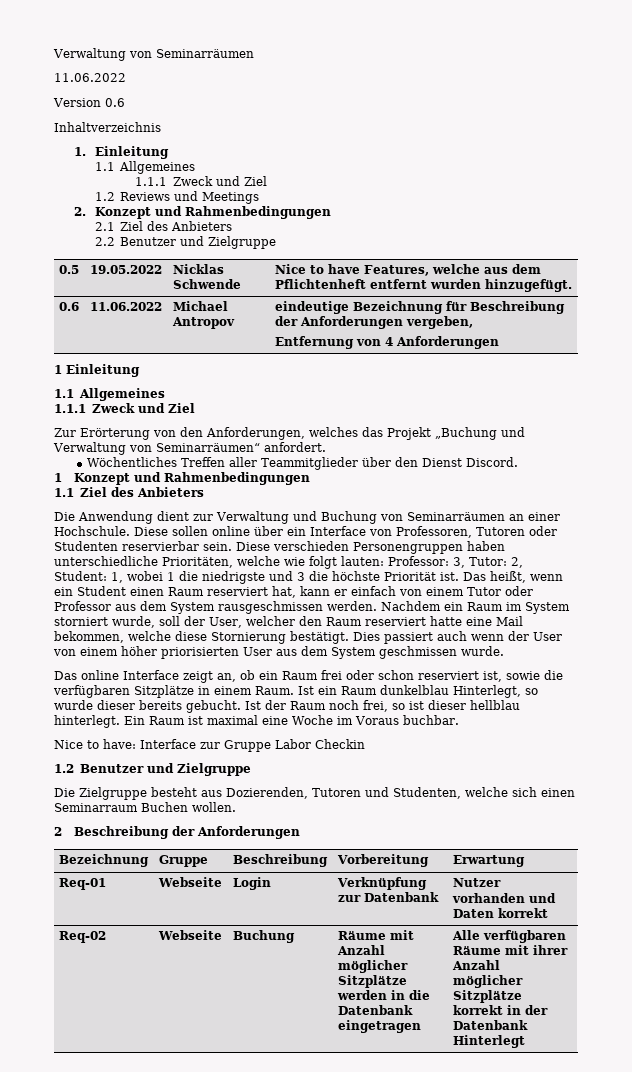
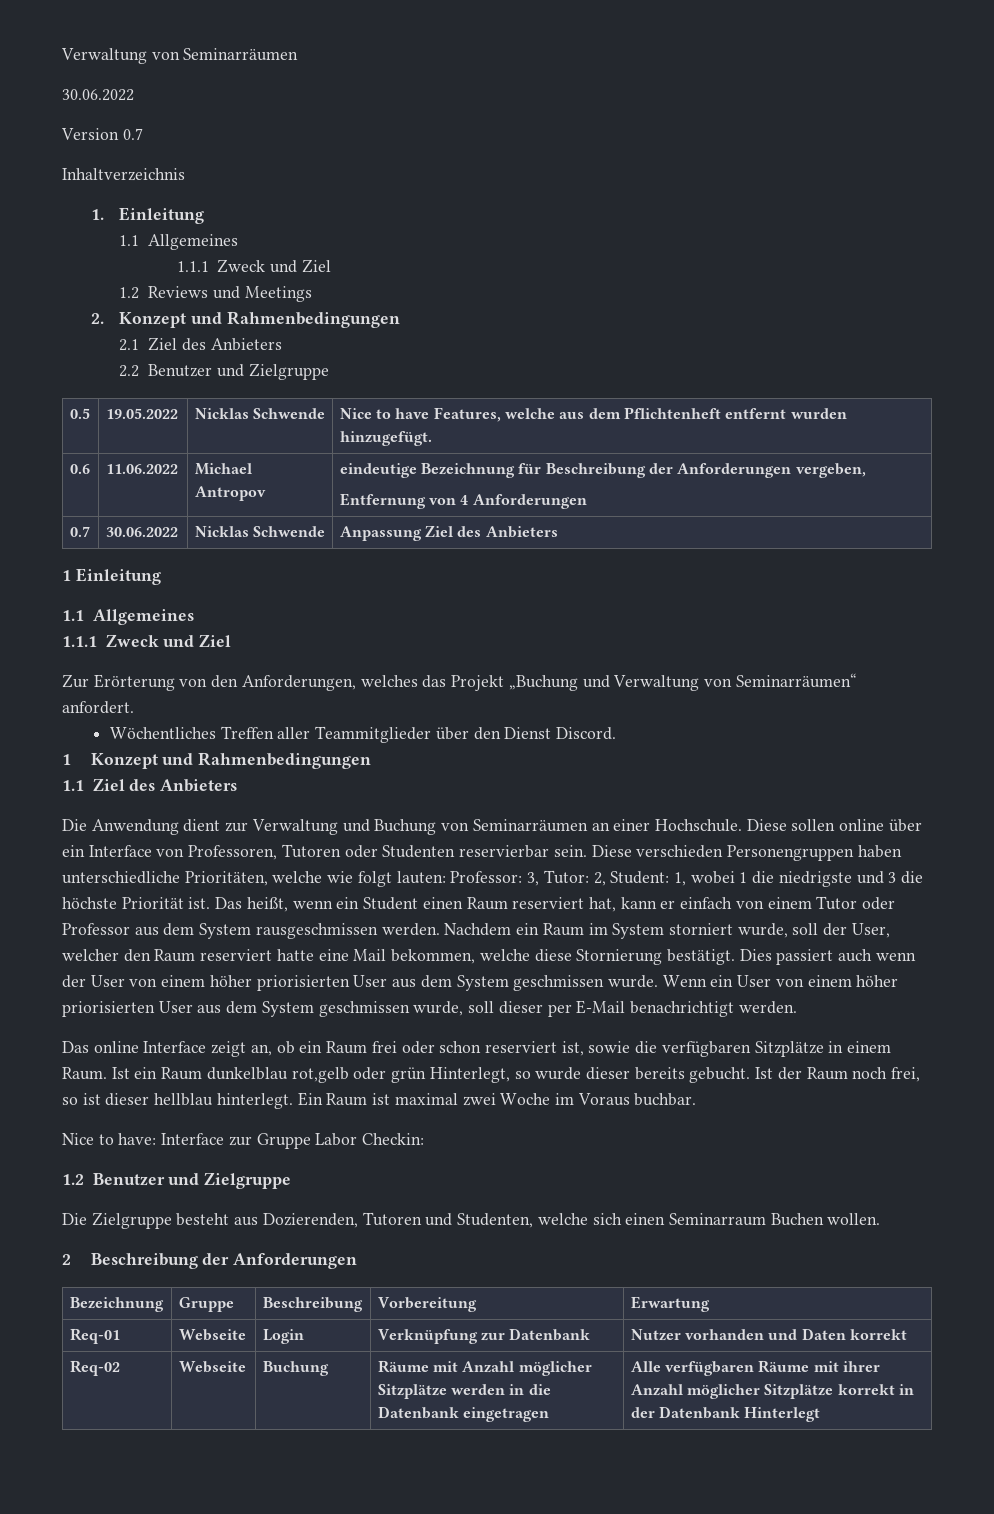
  Verwaltung von Seminarräumen
- 11.06.2022
+ 30.06.2022
- Version 0.6
+ Version 0.7
+ 0.7 | 30.06.2022 | Nicklas Schwende | Anpassung Ziel des Anbieters
+ Wenn ein User von einem höher priorisierten User aus dem System geschmissen wurde, soll dieser per E-Mail benachrichtigt werden.
- Ist ein Raum dunkelblau Hinterlegt, so wurde dieser bereits gebucht.
+ Ist ein Raum dunkelblau rot,gelb oder grün Hinterlegt, so wurde dieser bereits gebucht.
- Ein Raum ist maximal eine Woche im Voraus buchbar.
+ Ein Raum ist maximal zwei Woche im Voraus buchbar.
- Nice to have: Interface zur Gruppe Labor Checkin
+ Nice to have: Interface zur Gruppe Labor Checkin:

